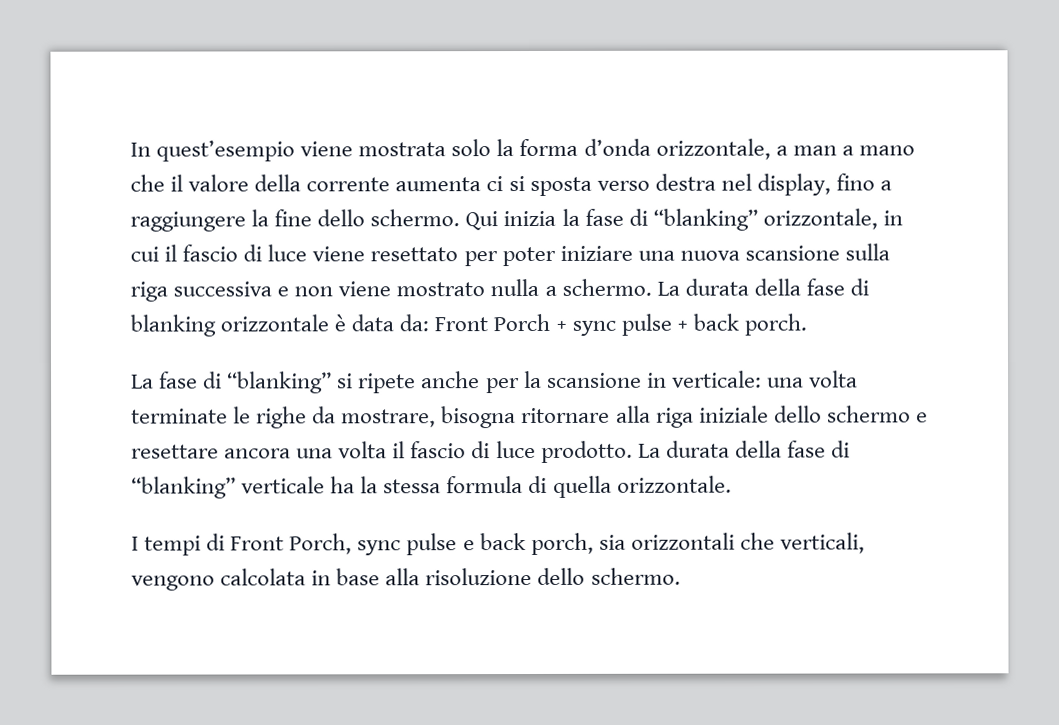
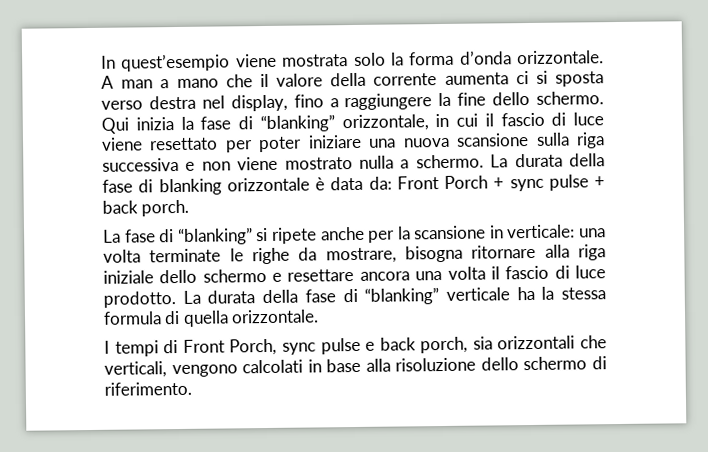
- In quest’esempio viene mostrata solo la forma d’onda orizzontale, a man a mano che il valore della corrente aumenta ci si sposta verso destra nel display, fino a raggiungere la fine dello schermo.
+ In quest’esempio viene mostrata solo la forma d’onda orizzontale. A man a mano che il valore della corrente aumenta ci si sposta verso destra nel display, fino a raggiungere la fine dello schermo.
- I tempi di Front Porch, sync pulse e back porch, sia orizzontali che verticali, vengono calcolata in base alla risoluzione dello schermo.
+ I tempi di Front Porch, sync pulse e back porch, sia orizzontali che verticali, vengono calcolati in base alla risoluzione dello schermo di riferimento.

